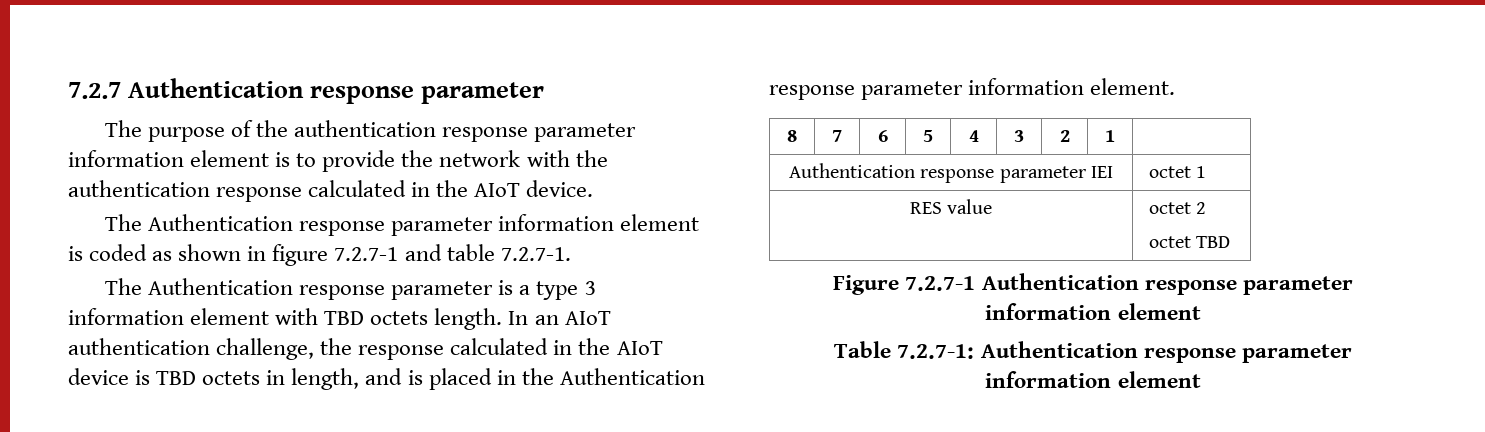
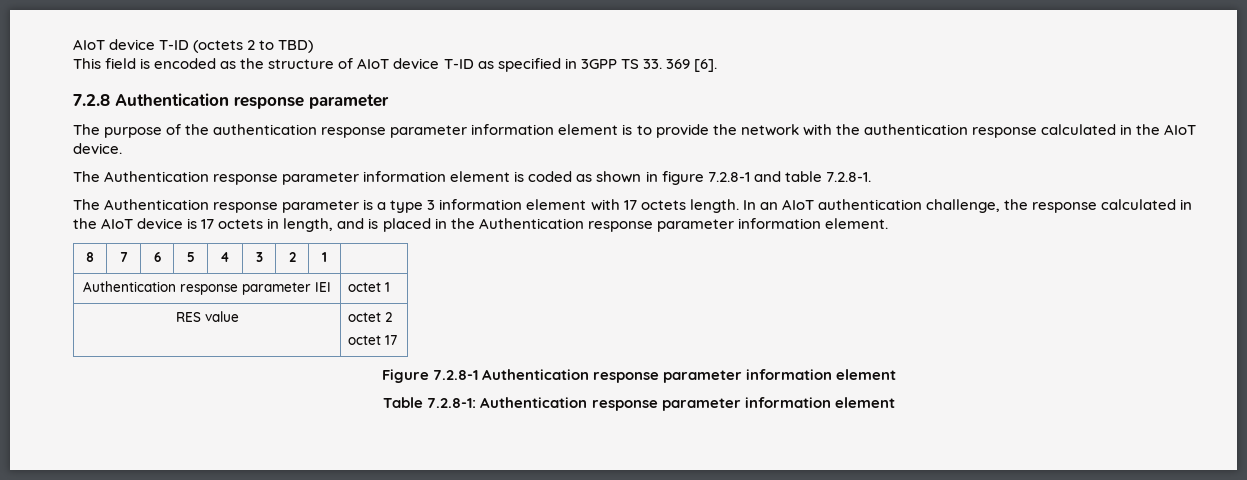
- 7.2.7 Authentication response parameter
+ AIoT device T-ID (octets 2 to TBD)
+ This field is encoded as the structure of AIoT device T-ID as specified in 3GPP TS 33. 369 [6].
+ 7.2.8 Authentication response parameter
- The Authentication response parameter information element is coded as shown in figure 7.2.7-1 and table 7.2.7-1.
+ The Authentication response parameter information element is coded as shown in figure 7.2.8-1 and table 7.2.8-1.
- The Authentication response parameter is a type 3 information element with TBD octets length.
+ The Authentication response parameter is a type 3 information element with 17 octets length.
- In an AIoT authentication challenge, the response calculated in the AIoT device is TBD octets in length, and is placed in the Authentication response parameter information element.
+ In an AIoT authentication challenge, the response calculated in the AIoT device is 17 octets in length, and is placed in the Authentication response parameter information element.
  RES value | octet 2
- octet TBD
+ octet 17
- Figure 7.2.7-1 Authentication response parameter information element
+ Figure 7.2.8-1 Authentication response parameter information element
- Table 7.2.7-1: Authentication response parameter information element
+ Table 7.2.8-1: Authentication response parameter information element

